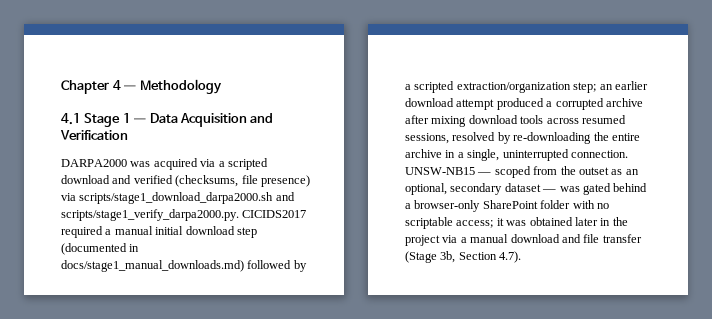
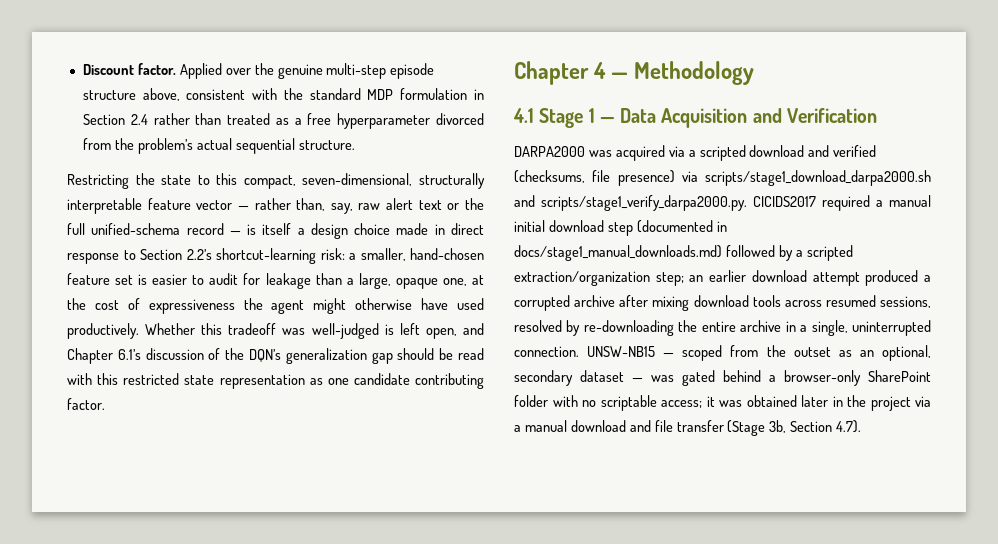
+ Discount factor. Applied over the genuine multi-step episode structure above, consistent with the standard MDP formulation in Section 2.4 rather than treated as a free hyperparameter divorced from the problem’s actual sequential structure.
+ Restricting the state to this compact, seven-dimensional, structurally interpretable feature vector — rather than, say, raw alert text or the full unified-schema record — is itself a design choice made in direct response to Section 2.2’s shortcut-learning risk: a smaller, hand-chosen feature set is easier to audit for leakage than a large, opaque one, at the cost of expressiveness the agent might otherwise have used productively. Whether this tradeoff was well-judged is left open, and Chapter 6.1’s discussion of the DQN’s generalization gap should be read with this restricted state representation as one candidate contributing factor.

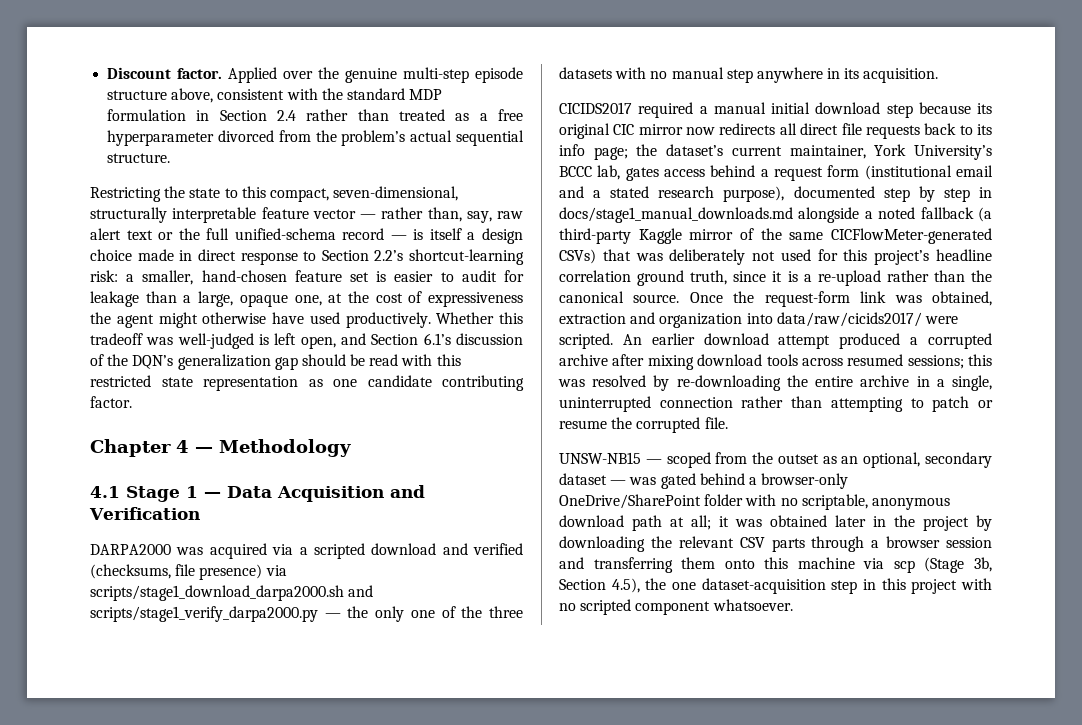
- Whether this tradeoff was well-judged is left open, and Chapter 6.1’s discussion of the DQN’s generalization gap should be read with this restricted state representation as one candidate contributing factor.
+ Whether this tradeoff was well-judged is left open, and Section 6.1’s discussion of the DQN’s generalization gap should be read with this restricted state representation as one candidate contributing factor.
- DARPA2000 was acquired via a scripted download and verified (checksums, file presence) via scripts/stage1_download_darpa2000.sh and scripts/stage1_verify_darpa2000.py. CICIDS2017 required a manual initial download step (documented in docs/stage1_manual_downloads.md) followed by a scripted extraction/organization step; an earlier download attempt produced a corrupted archive after mixing download tools across resumed sessions, resolved by re-downloading the entire archive in a single, uninterrupted connection. UNSW-NB15 — scoped from the outset as an optional, secondary dataset — was gated behind a browser-only SharePoint folder with no scriptable access;
+ DARPA2000 was acquired via a scripted download and verified (checksums, file presence) via scripts/stage1_download_darpa2000.sh and scripts/stage1_verify_darpa2000.py — the only one of the three datasets with no manual step anywhere in its acquisition.
+ CICIDS2017 required a manual initial download step because its original CIC mirror now redirects all direct file requests back to its info page; the dataset’s current maintainer, York University’s BCCC lab, gates access behind a request form (institutional email and a stated research purpose), documented step by step in docs/stage1_manual_downloads.md alongside a noted fallback (a third-party Kaggle mirror of the same CICFlowMeter-generated CSVs) that was deliberately not used for this project’s headline correlation ground truth, since it is a re-upload rather than the canonical source. Once the request-form link was obtained, extraction and organization into data/raw/cicids2017/ were scripted. An earlier download attempt produced a corrupted archive after mixing download tools across resumed sessions; this was resolved by re-downloading the entire archive in a single, uninterrupted connection rather than attempting to patch or resume the corrupted file.
+ UNSW-NB15 — scoped from the outset as an optional, secondary dataset — was gated behind a browser-only OneDrive/SharePoint folder with no scriptable, anonymous download path at all;
- it was obtained later in the project via a manual download and file transfer (Stage 3b, Section 4.7).
+ it was obtained later in the project by downloading the relevant CSV parts through a browser session and transferring them onto this machine via scp (Stage 3b, Section 4.5), the one dataset-acquisition step in this project with no scripted component whatsoever.

